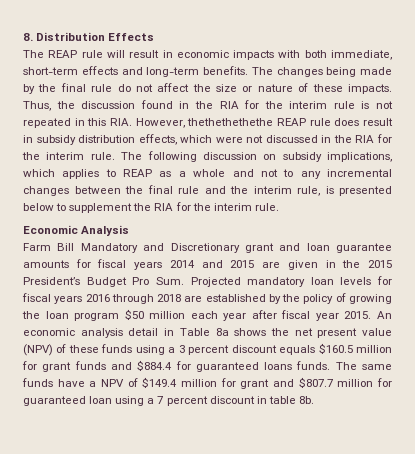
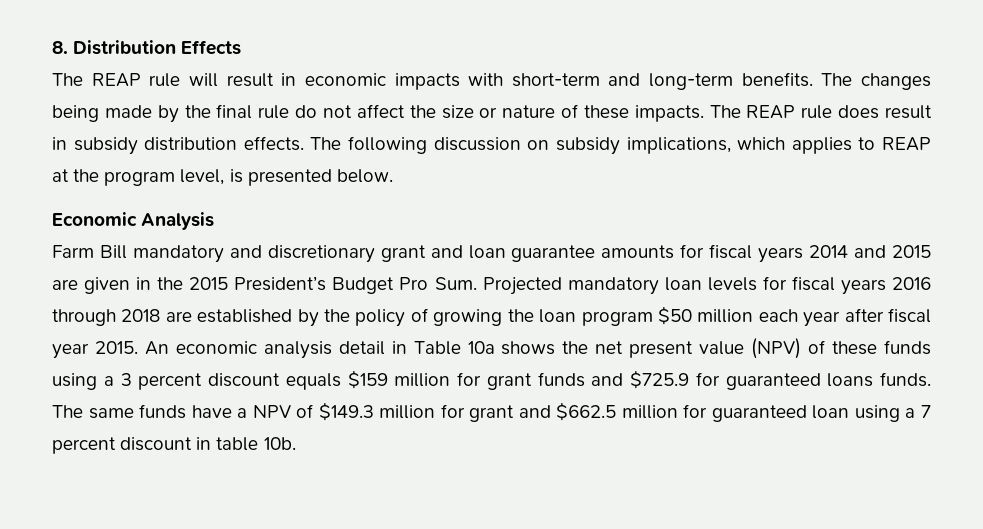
- The REAP rule will result in economic impacts with both immediate, short-term effects and long-term benefits.
+ The REAP rule will result in economic impacts with short-term and long-term benefits.
- Thus, the discussion found in the RIA for the interim rule is not repeated in this RIA. However, thethethethethe REAP rule does result in subsidy distribution effects, which were not discussed in the RIA for the interim rule.
+ The REAP rule does result in subsidy distribution effects.
- The following discussion on subsidy implications, which applies to REAP as a whole and not to any incremental changes between the final rule and the interim rule, is presented below to supplement the RIA for the interim rule.
+ The following discussion on subsidy implications, which applies to REAP at the program level, is presented below.
- Farm Bill Mandatory and Discretionary grant and loan guarantee amounts for fiscal years 2014 and 2015 are given in the 2015 President’s Budget Pro Sum. Projected mandatory loan levels for fiscal years 2016 through 2018 are established by the policy of growing the loan program $50 million each year after fiscal year 2015.
+ Farm Bill mandatory and discretionary grant and loan guarantee amounts for fiscal years 2014 and 2015 are given in the 2015 President’s Budget Pro Sum. Projected mandatory loan levels for fiscal years 2016 through 2018 are established by the policy of growing the loan program $50 million each year after fiscal year 2015.
- An economic analysis detail in Table 8a shows the net present value (NPV) of these funds using a 3 percent discount equals $160.5 million for grant funds and $884.4 for guaranteed loans funds.
+ An economic analysis detail in Table 10a shows the net present value (NPV) of these funds using a 3 percent discount equals $159 million for grant funds and $725.9 for guaranteed loans funds.
- The same funds have a NPV of $149.4 million for grant and $807.7 million for guaranteed loan using a 7 percent discount in table 8b.
+ The same funds have a NPV of $149.3 million for grant and $662.5 million for guaranteed loan using a 7 percent discount in table 10b.

